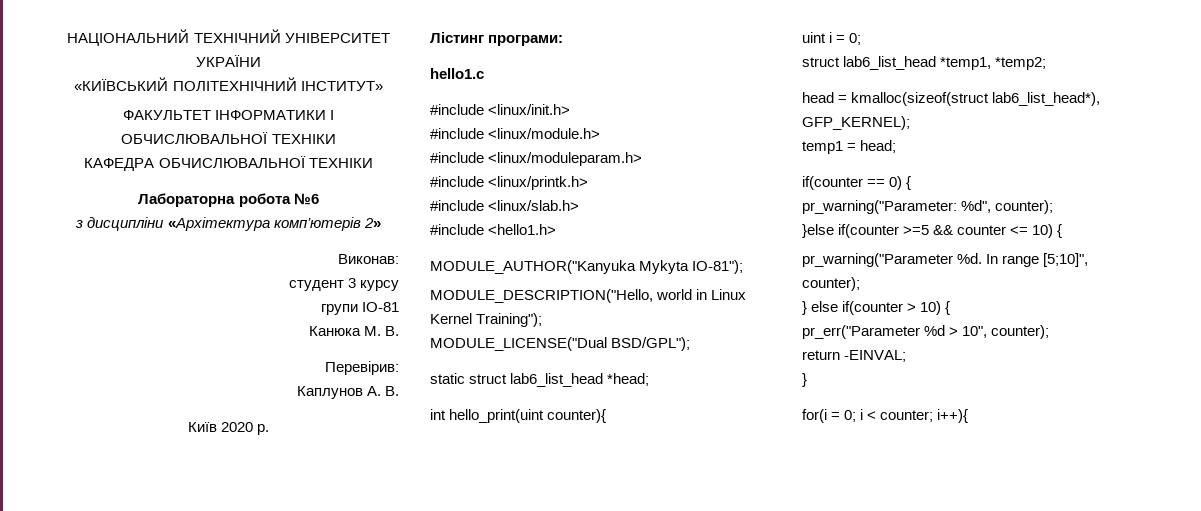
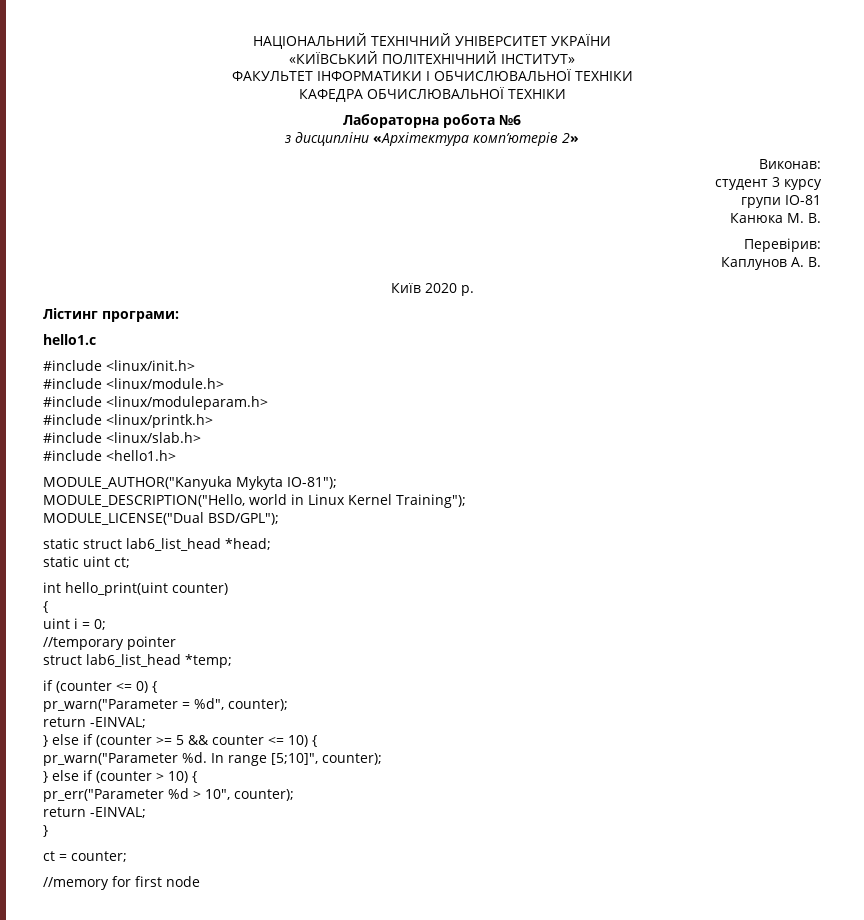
+ static uint ct;
- int hello_print(uint counter){
+ int hello_print(uint counter)
+ {
- struct lab6_list_head *temp1, *temp2;
- head = kmalloc(sizeof(struct lab6_list_head*), GFP_KERNEL);
- temp1 = head;
- if(counter == 0) {
+ //temporary pointer
+ struct lab6_list_head *temp;
+ if (counter <= 0) {
- pr_warning("Parameter: %d", counter);
- }else if(counter >=5 && counter <= 10) {
+ pr_warn("Parameter = %d", counter);
+ return -EINVAL;
+ } else if (counter >= 5 && counter <= 10) {
- pr_warning("Parameter %d.
+ pr_warn("Parameter %d.
- } else if(counter > 10) {
+ } else if (counter > 10) {
- for(i = 0; i < counter; i++){
+ ct = counter;
+ //memory for first node

